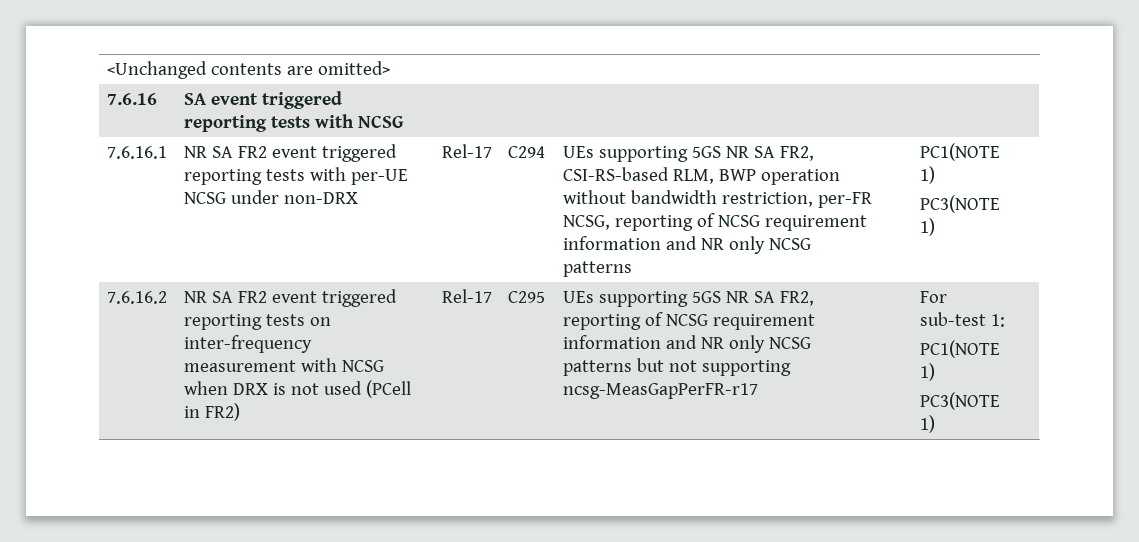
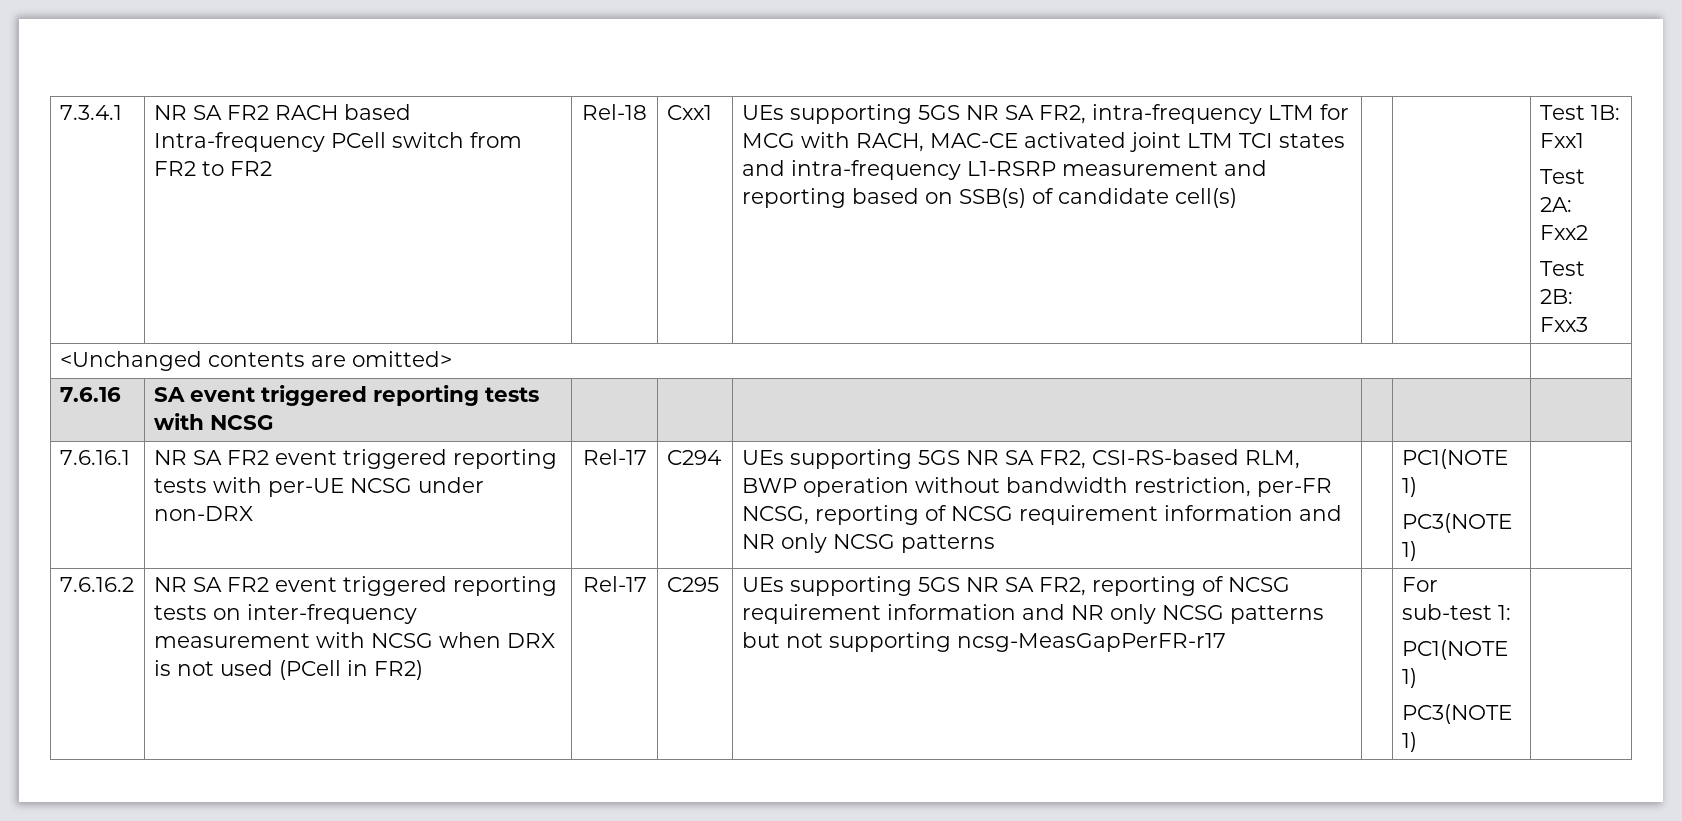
+ 7.3.4.1 | NR SA FR2 RACH based Intra-frequency PCell switch from FR2 to FR2 | Rel-18 | Cxx1 | UEs supporting 5GS NR SA FR2, intra-frequency LTM for MCG with RACH, MAC-CE activated joint LTM TCI states and intra-frequency L1-RSRP measurement and reporting based on SSB(s) of candidate cell(s) | | | Test 1B: Fxx1
+ Test 2A: Fxx2
+ Test 2B: Fxx3

